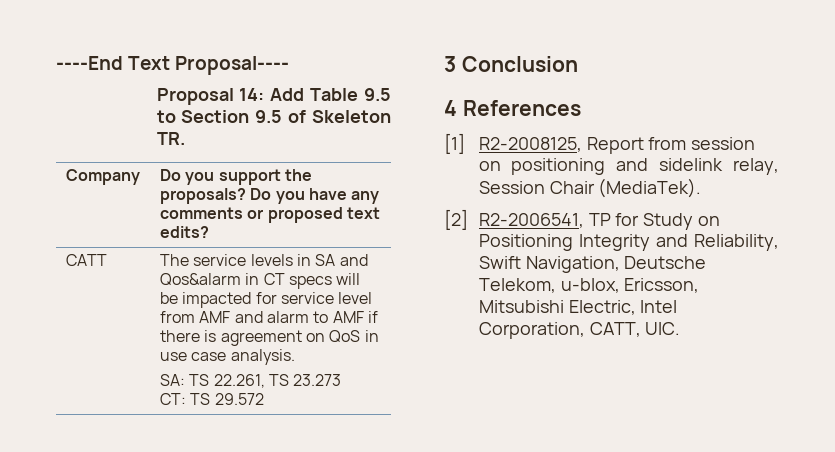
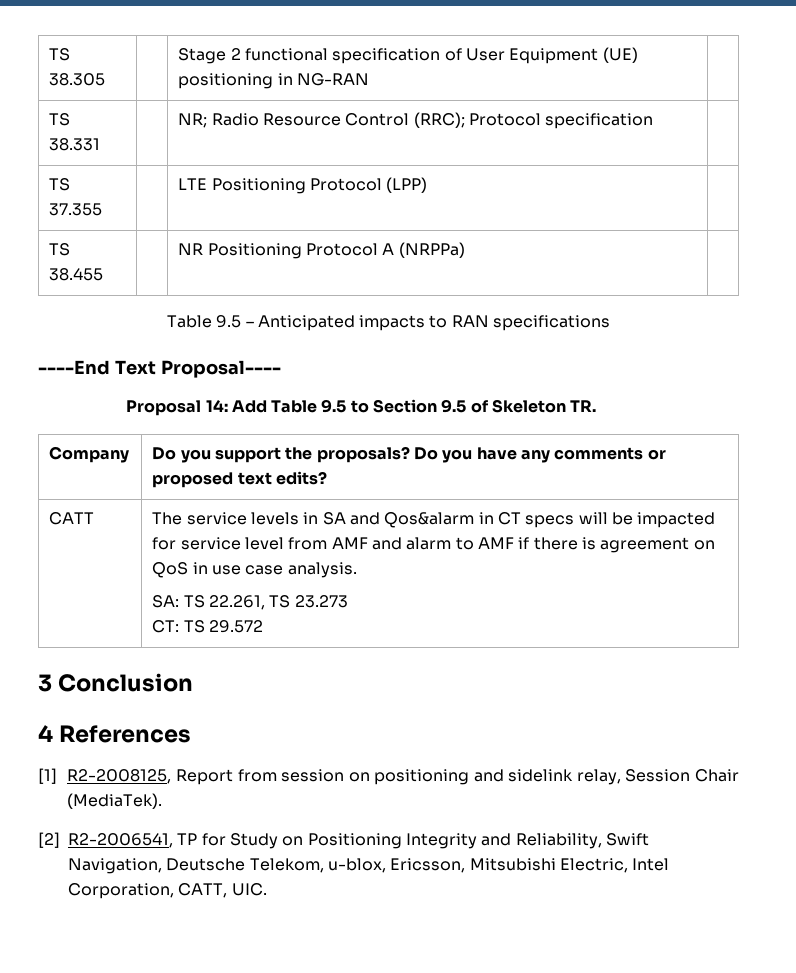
+ TS 38.305 | | Stage 2 functional specification of User Equipment (UE) positioning in NG-RAN |
+ TS 38.331 | | NR; Radio Resource Control (RRC); Protocol specification |
+ TS 37.355 | | LTE Positioning Protocol (LPP) |
+ TS 38.455 | | NR Positioning Protocol A (NRPPa) |
+ Table 9.5 – Anticipated impacts to RAN specifications

